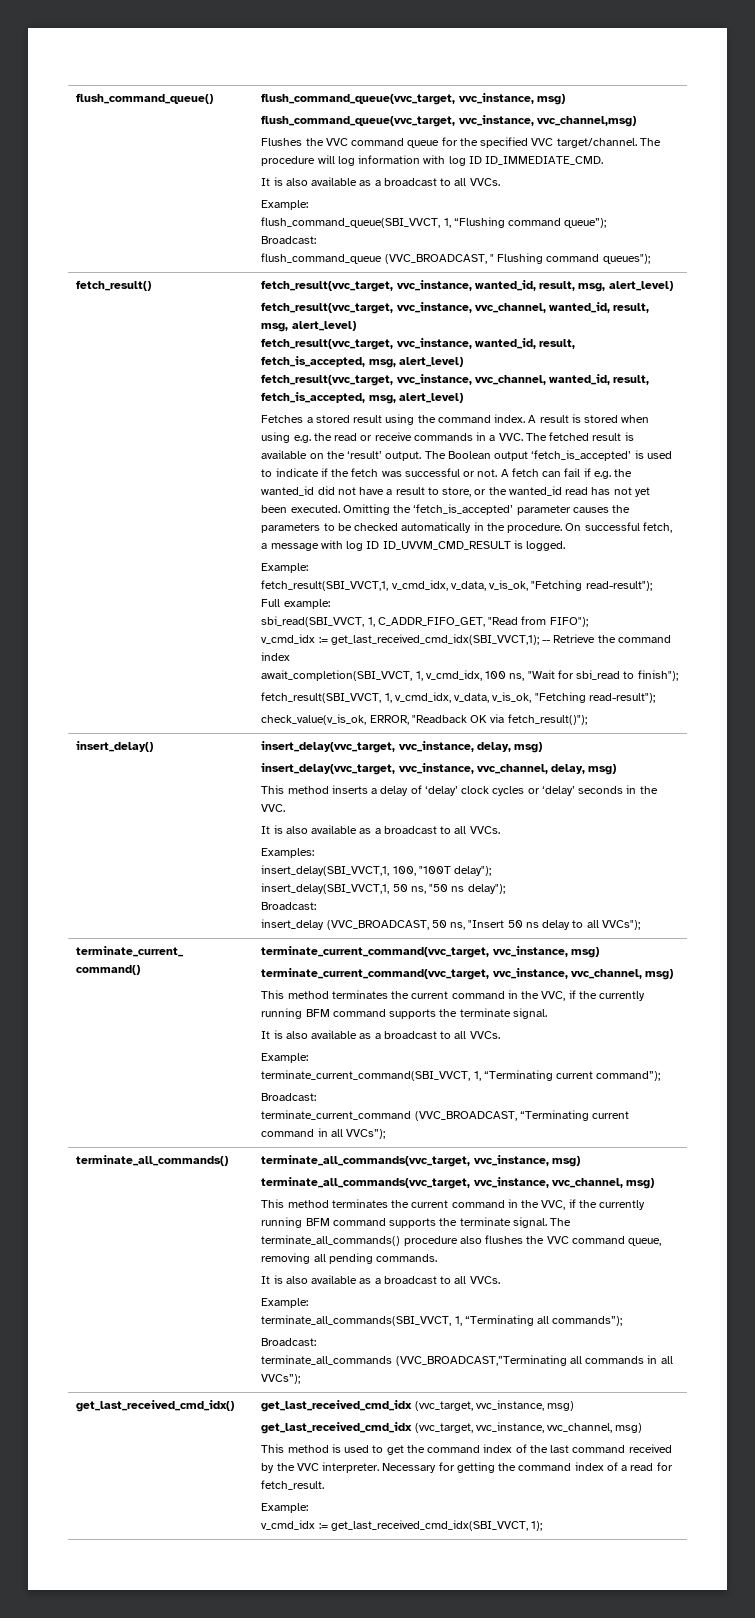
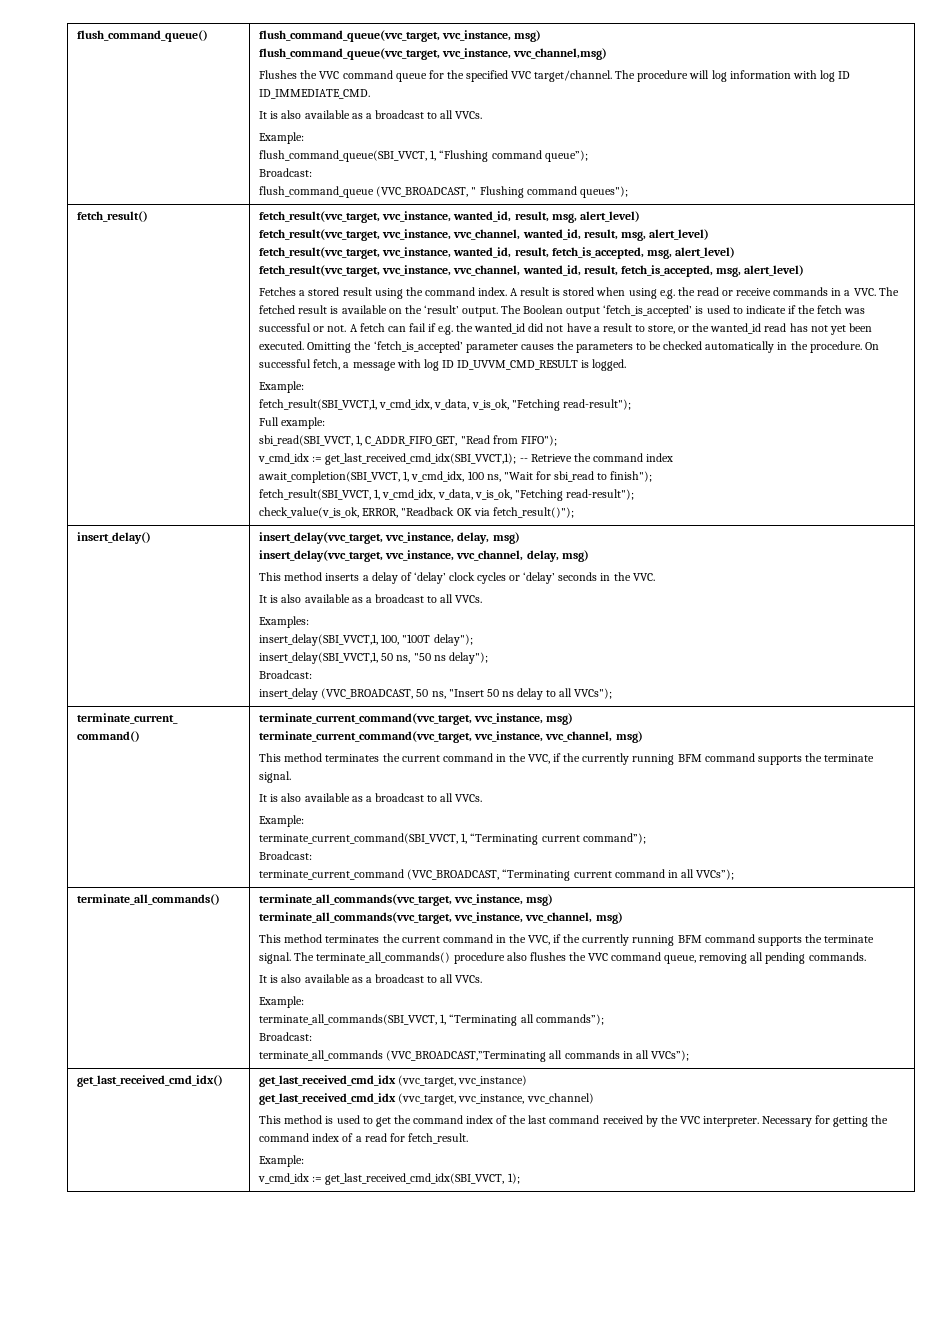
- get_last_received_cmd_idx (vvc_target, vvc_instance, msg)
- get_last_received_cmd_idx (vvc_target, vvc_instance, vvc_channel, msg)
+ get_last_received_cmd_idx (vvc_target, vvc_instance)
+ get_last_received_cmd_idx (vvc_target, vvc_instance, vvc_channel)

